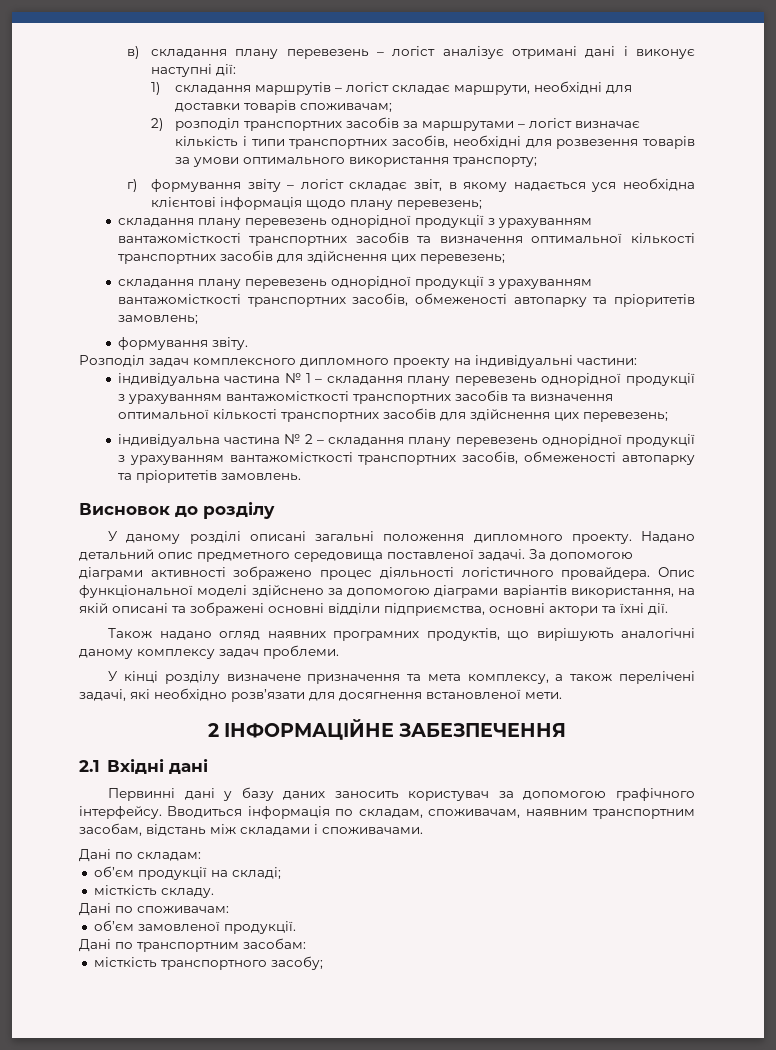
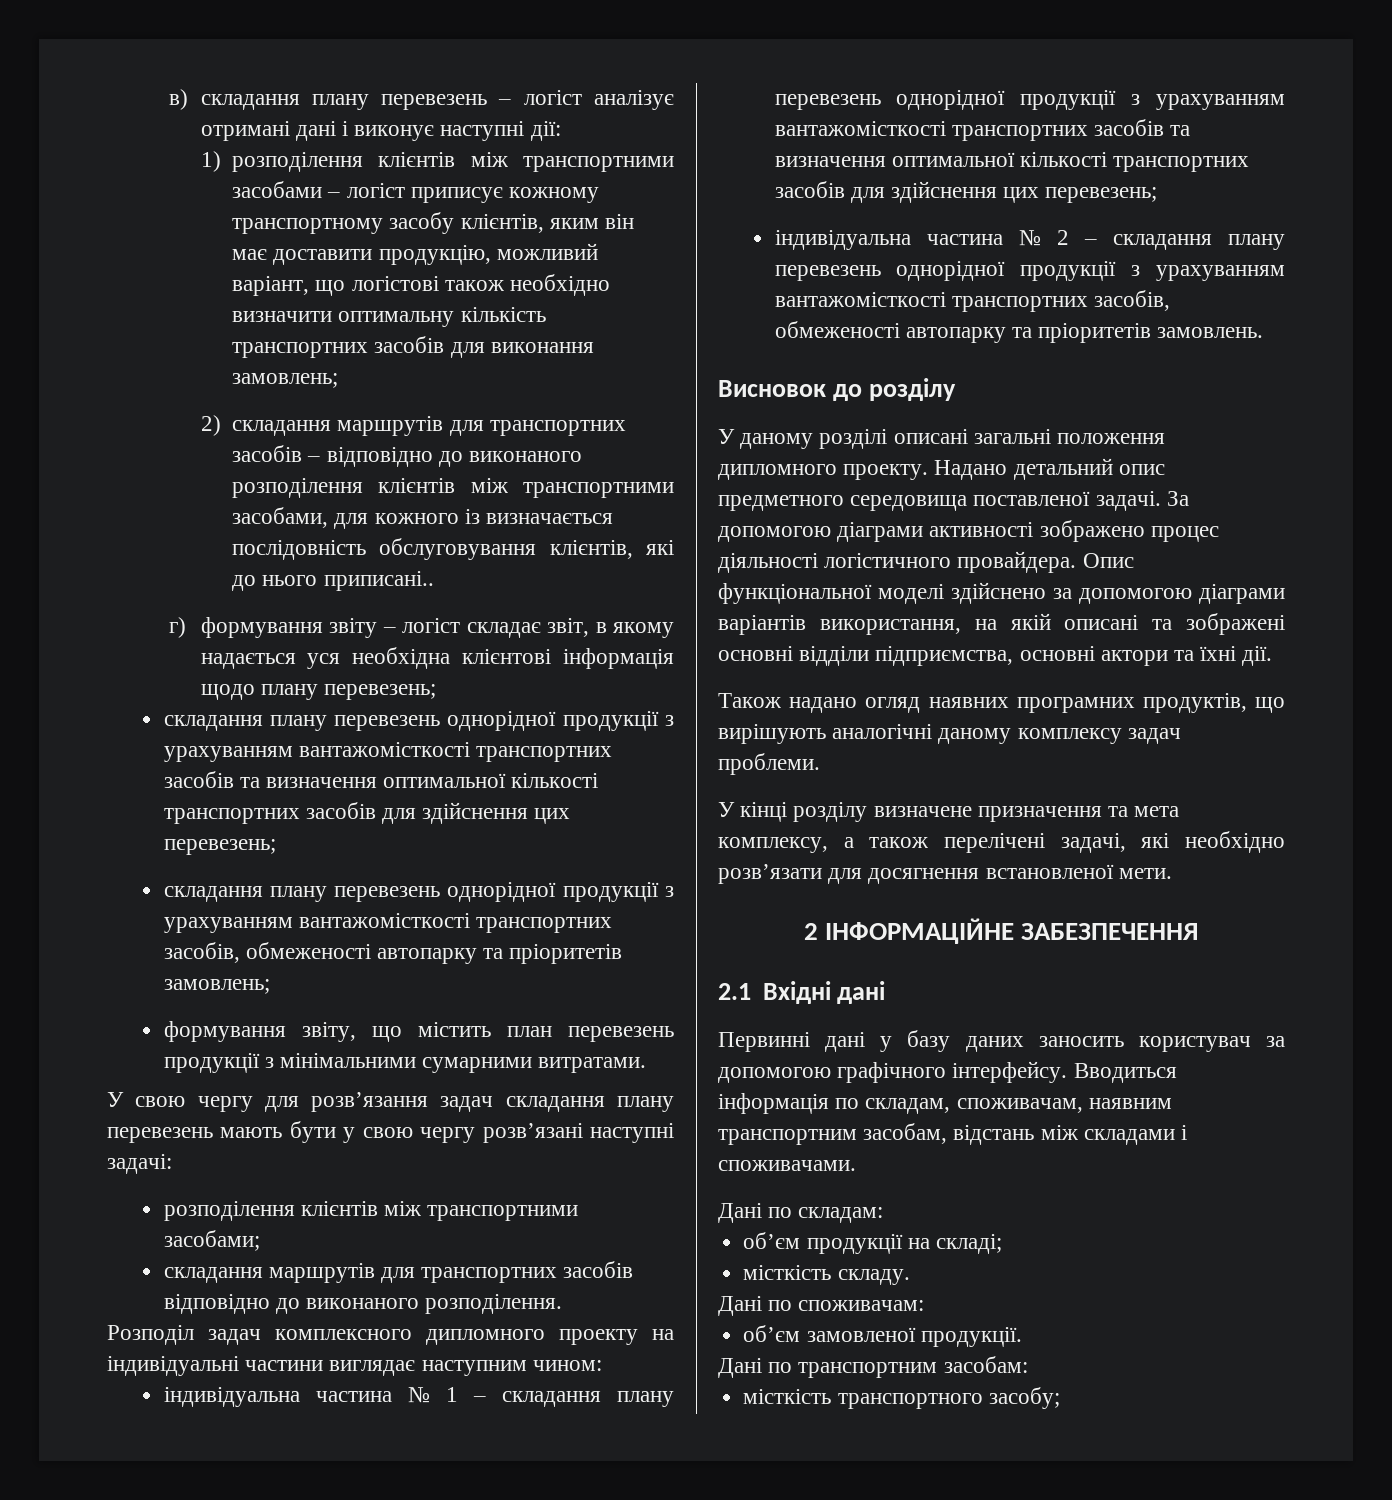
- 1) складання маршрутів – логіст складає маршрути, необхідні для доставки товарів споживачам;
- 2) розподіл транспортних засобів за маршрутами – логіст визначає кількість і типи транспортних засобів, необхідні для розвезення товарів за умови оптимального використання транспорту;
+ 1) розподілення клієнтів між транспортними засобами – логіст приписує кожному транспортному засобу клієнтів, яким він має доставити продукцію, можливий варіант, що логістові також необхідно визначити оптимальну кількість транспортних засобів для виконання замовлень;
+ 2) складання маршрутів для транспортних засобів – відповідно до виконаного розподілення клієнтів між транспортними засобами, для кожного із визначається послідовність обслуговування клієнтів, які до нього приписані..
- формування звіту.
+ формування звіту, що містить план перевезень продукції з мінімальними сумарними витратами.
+ У свою чергу для розв’язання задач складання плану перевезень мають бути у свою чергу розв’язані наступні задачі:
+ розподілення клієнтів між транспортними засобами;
+ складання маршрутів для транспортних засобів відповідно до виконаного розподілення.
- Розподіл задач комплексного дипломного проекту на індивідуальні частини:
+ Розподіл задач комплексного дипломного проекту на індивідуальні частини виглядає наступним чином:

